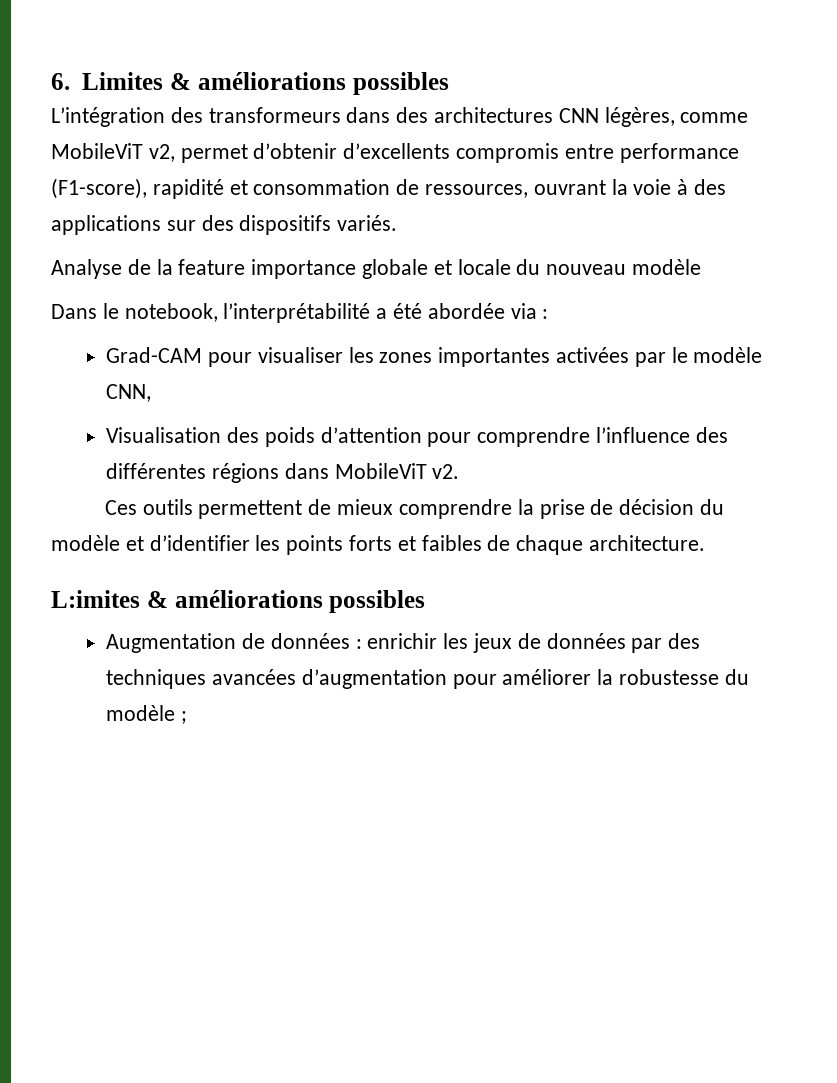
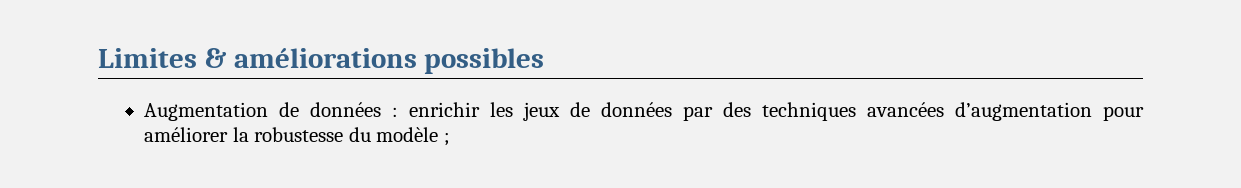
- 6. Limites & améliorations possibles
+ Limites & améliorations possibles
- L’intégration des transformeurs dans des architectures CNN légères, comme MobileViT v2, permet d’obtenir d’excellents compromis entre performance (F1-score), rapidité et consommation de ressources, ouvrant la voie à des applications sur des dispositifs variés.
- Analyse de la feature importance globale et locale du nouveau modèle
- Dans le notebook, l’interprétabilité a été abordée via :
- Grad-CAM pour visualiser les zones importantes activées par le modèle CNN,
- Visualisation des poids d’attention pour comprendre l’influence des différentes régions dans MobileViT v2.
- Ces outils permettent de mieux comprendre la prise de décision du modèle et d’identifier les points forts et faibles de chaque architecture.
- L:imites & améliorations possibles

